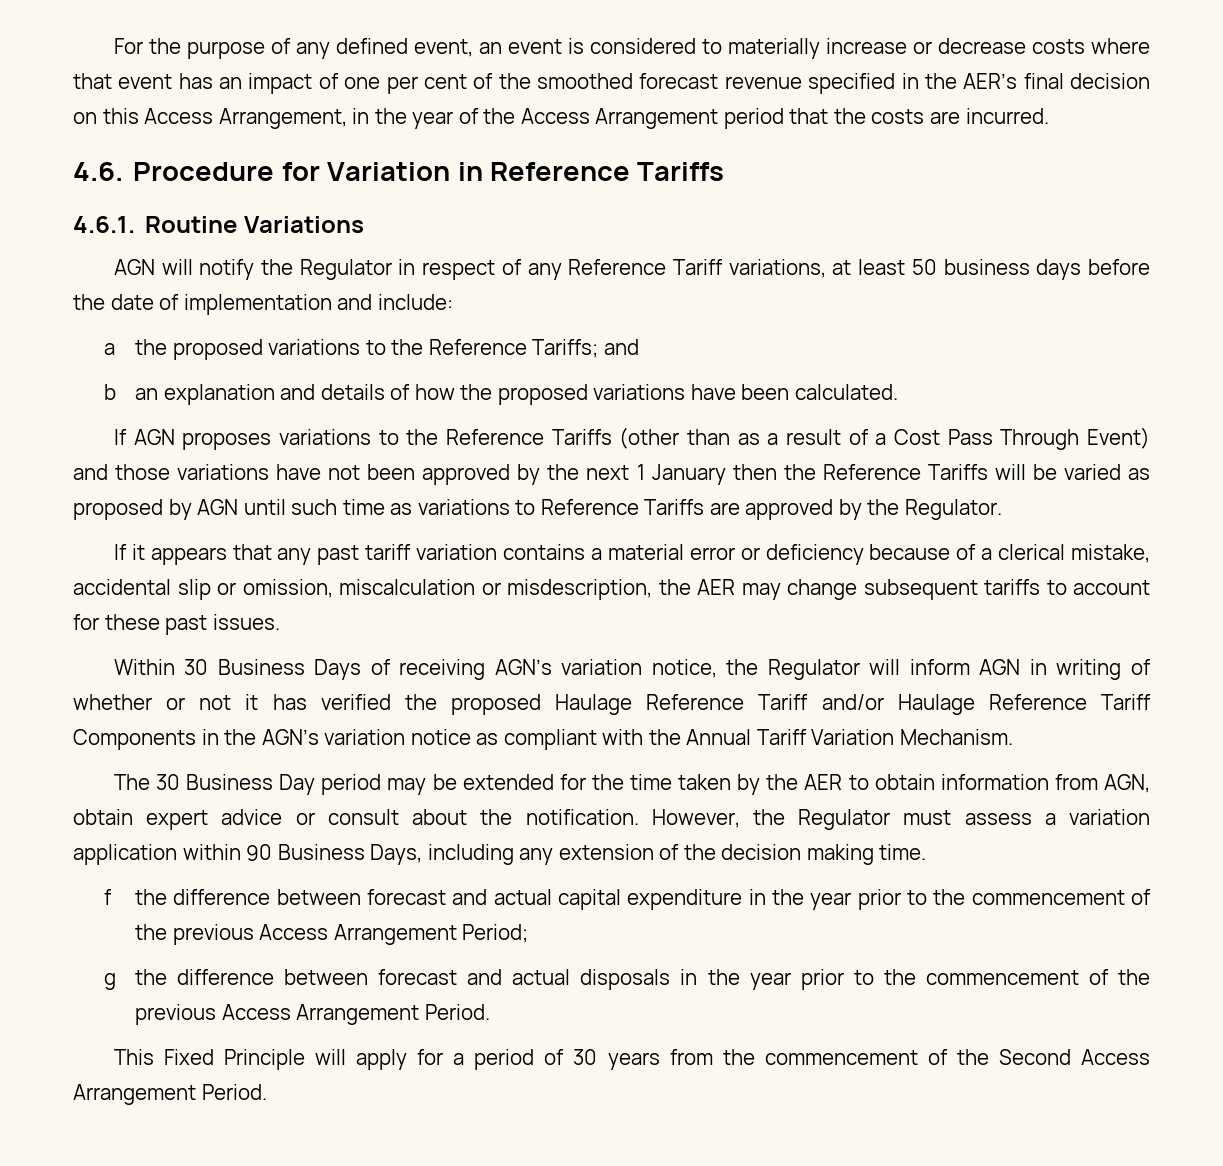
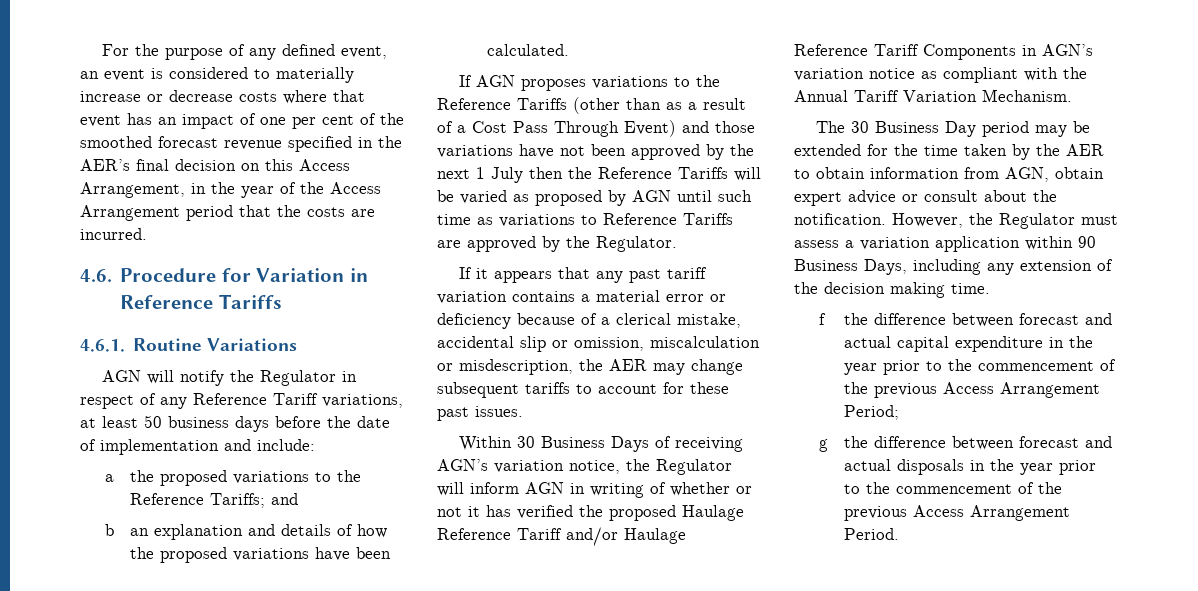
- If AGN proposes variations to the Reference Tariffs (other than as a result of a Cost Pass Through Event) and those variations have not been approved by the next 1 January then the Reference Tariffs will be varied as proposed by AGN until such time as variations to Reference Tariffs are approved by the Regulator.
+ If AGN proposes variations to the Reference Tariffs (other than as a result of a Cost Pass Through Event) and those variations have not been approved by the next 1 July then the Reference Tariffs will be varied as proposed by AGN until such time as variations to Reference Tariffs are approved by the Regulator.
- Within 30 Business Days of receiving AGN’s variation notice, the Regulator will inform AGN in writing of whether or not it has verified the proposed Haulage Reference Tariff and/or Haulage Reference Tariff Components in the AGN’s variation notice as compliant with the Annual Tariff Variation Mechanism.
+ Within 30 Business Days of receiving AGN’s variation notice, the Regulator will inform AGN in writing of whether or not it has verified the proposed Haulage Reference Tariff and/or Haulage Reference Tariff Components in AGN’s variation notice as compliant with the Annual Tariff Variation Mechanism.
- This Fixed Principle will apply for a period of 30 years from the commencement of the Second Access Arrangement Period.

